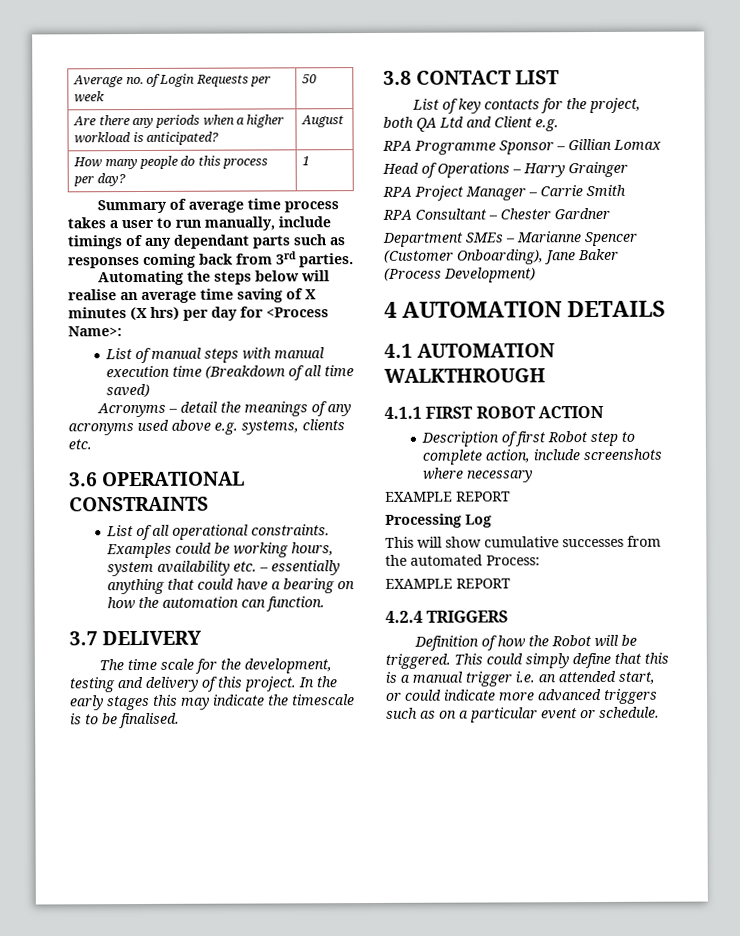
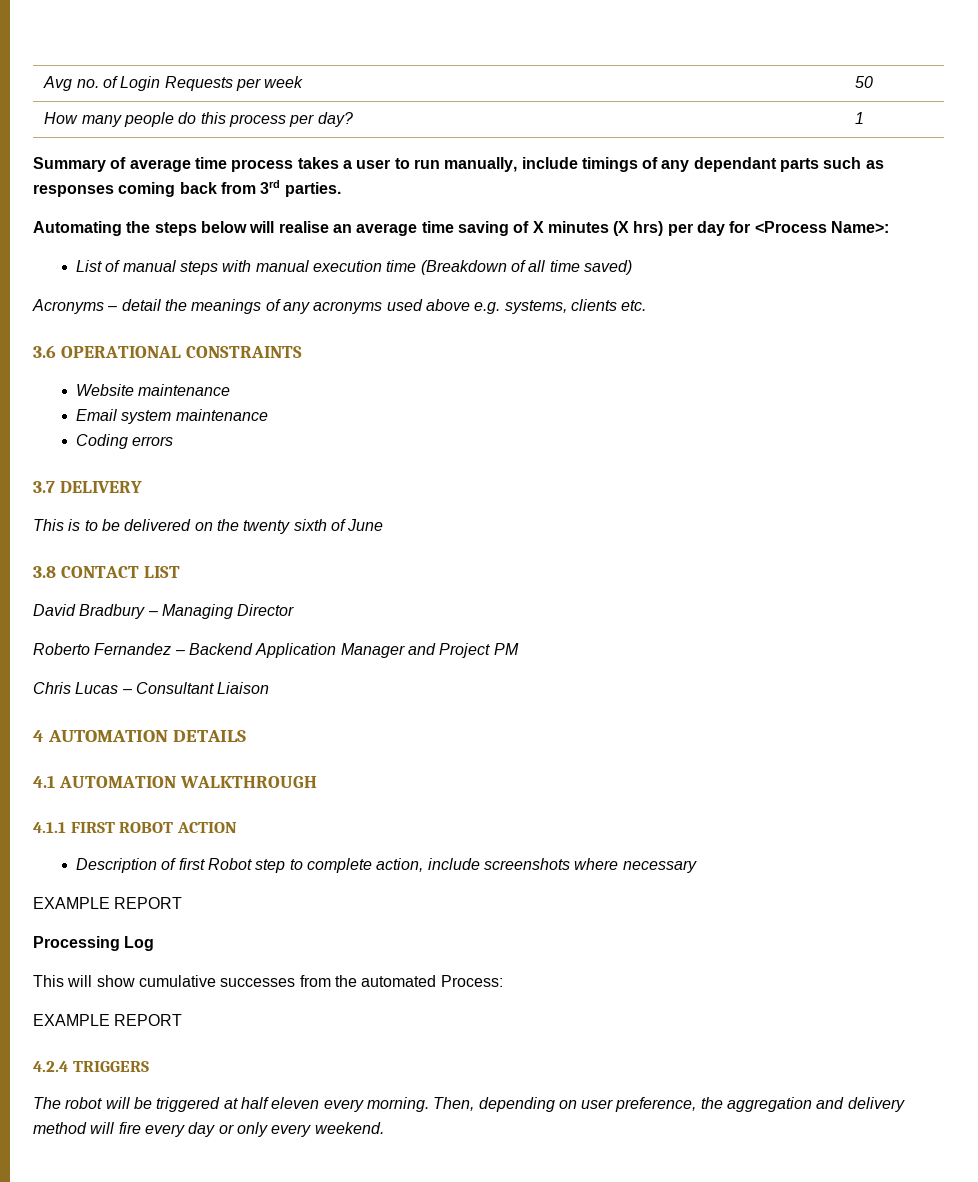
- Average no. of Login Requests per week | 50
+ Avg no. of Login Requests per week | 50
- Are there any periods when a higher workload is anticipated? | August
- List of all operational constraints. Examples could be working hours, system availability etc. – essentially anything that could have a bearing on how the automation can function.
+ Website maintenance
+ Email system maintenance
+ Coding errors
  3.7 DELIVERY
- The time scale for the development, testing and delivery of this project. In the early stages this may indicate the timescale is to be finalised.
+ This is to be delivered on the twenty sixth of June
  3.8 CONTACT LIST
- List of key contacts for the project, both QA Ltd and Client e.g.
- RPA Programme Sponsor – Gillian Lomax
- Head of Operations – Harry Grainger
- RPA Project Manager – Carrie Smith
- RPA Consultant – Chester Gardner
- Department SMEs – Marianne Spencer (Customer Onboarding), Jane Baker (Process Development)
+ David Bradbury – Managing Director
+ Roberto Fernandez – Backend Application Manager and Project PM
+ Chris Lucas – Consultant Liaison
- Definition of how the Robot will be triggered. This could simply define that this is a manual trigger i.e. an attended start, or could indicate more advanced triggers such as on a particular event or schedule.
+ The robot will be triggered at half eleven every morning. Then, depending on user preference, the aggregation and delivery method will fire every day or only every weekend.

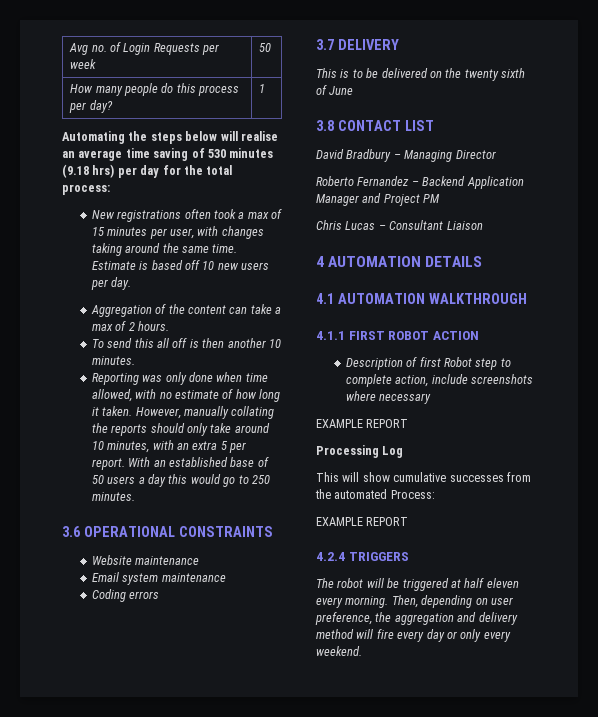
- Summary of average time process takes a user to run manually, include timings of any dependant parts such as responses coming back from 3rd parties.
- Automating the steps below will realise an average time saving of X minutes (X hrs) per day for <Process Name>:
- List of manual steps with manual execution time (Breakdown of all time saved)
- Acronyms – detail the meanings of any acronyms used above e.g. systems, clients etc.
+ Automating the steps below will realise an average time saving of 530 minutes (9.18 hrs) per day for the total process:
+ New registrations often took a max of 15 minutes per user, with changes taking around the same time. Estimate is based off 10 new users per day.
+ Aggregation of the content can take a max of 2 hours.
+ To send this all off is then another 10 minutes.
+ Reporting was only done when time allowed, with no estimate of how long it taken. However, manually collating the reports should only take around 10 minutes, with an extra 5 per report. With an established base of 50 users a day this would go to 250 minutes.

